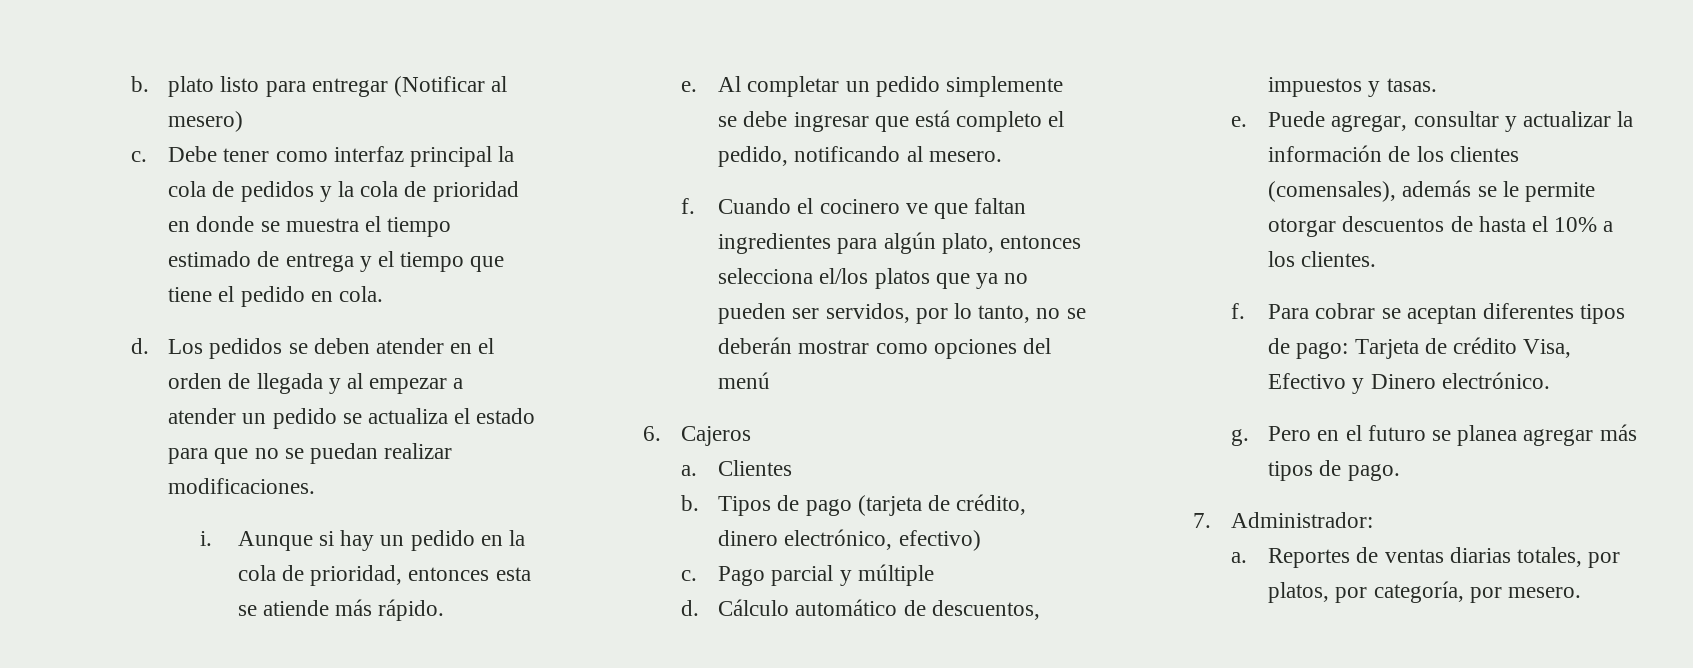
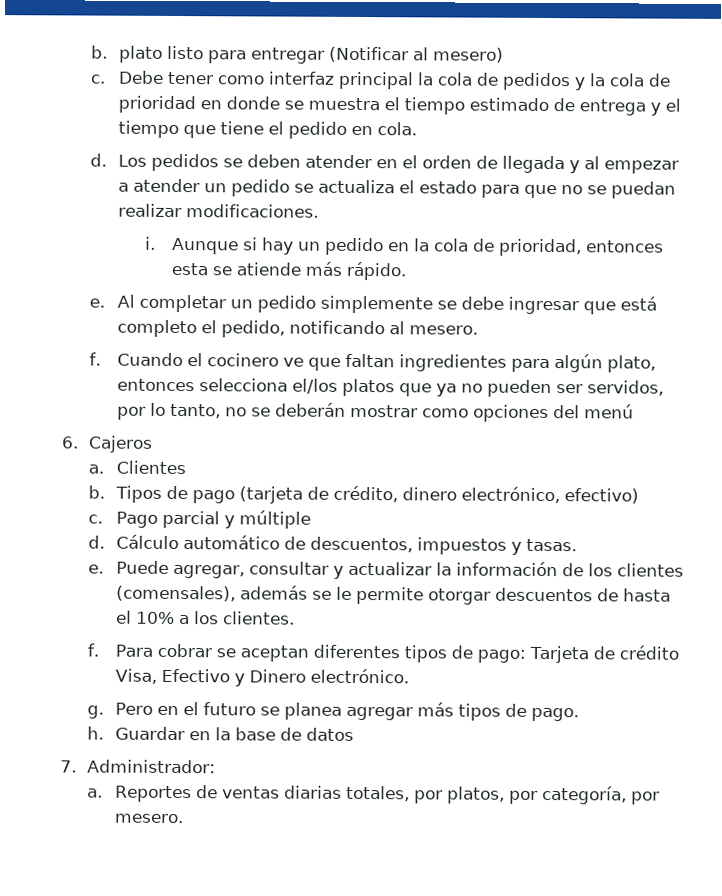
+ h. Guardar en la base de datos

